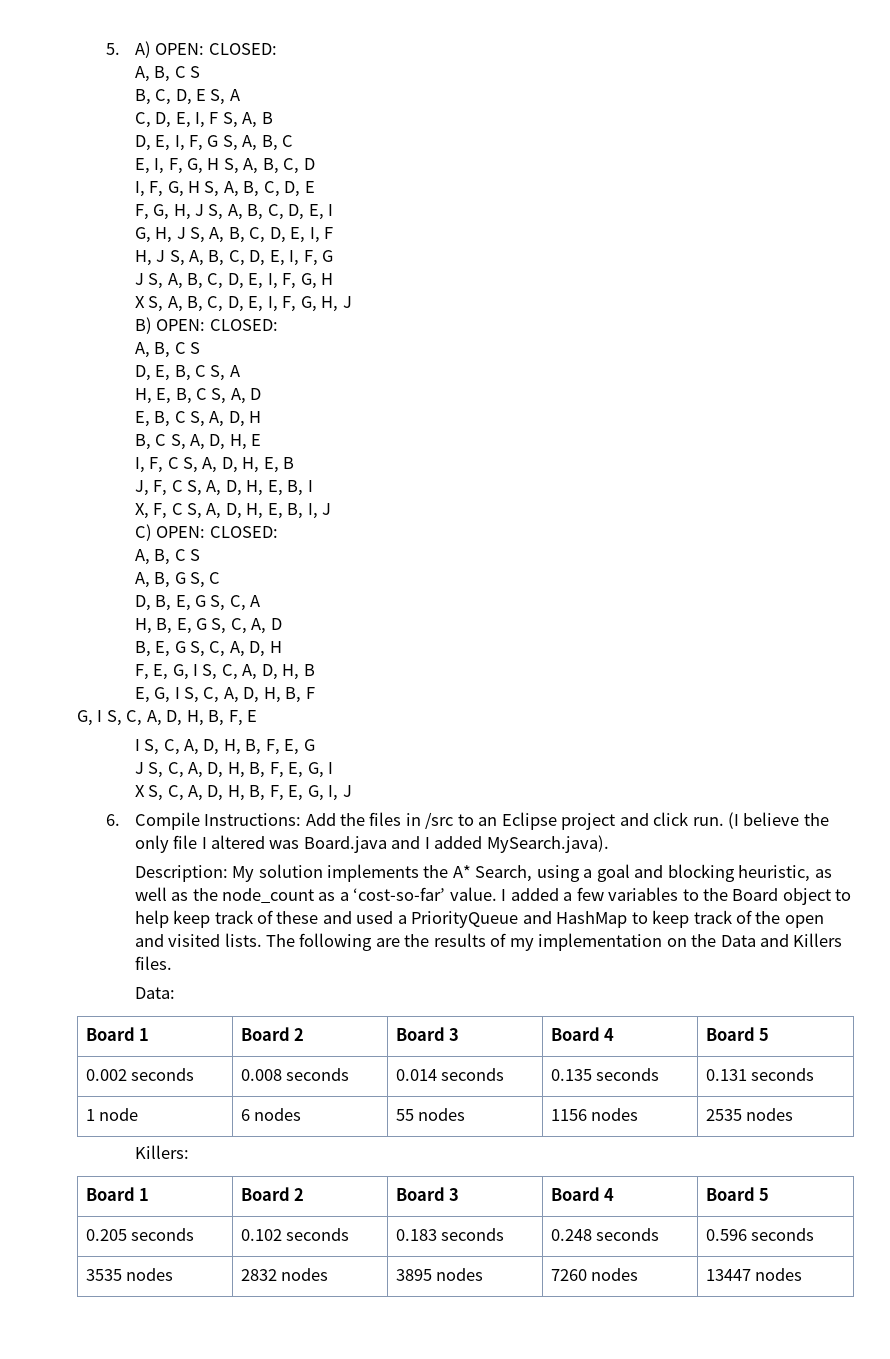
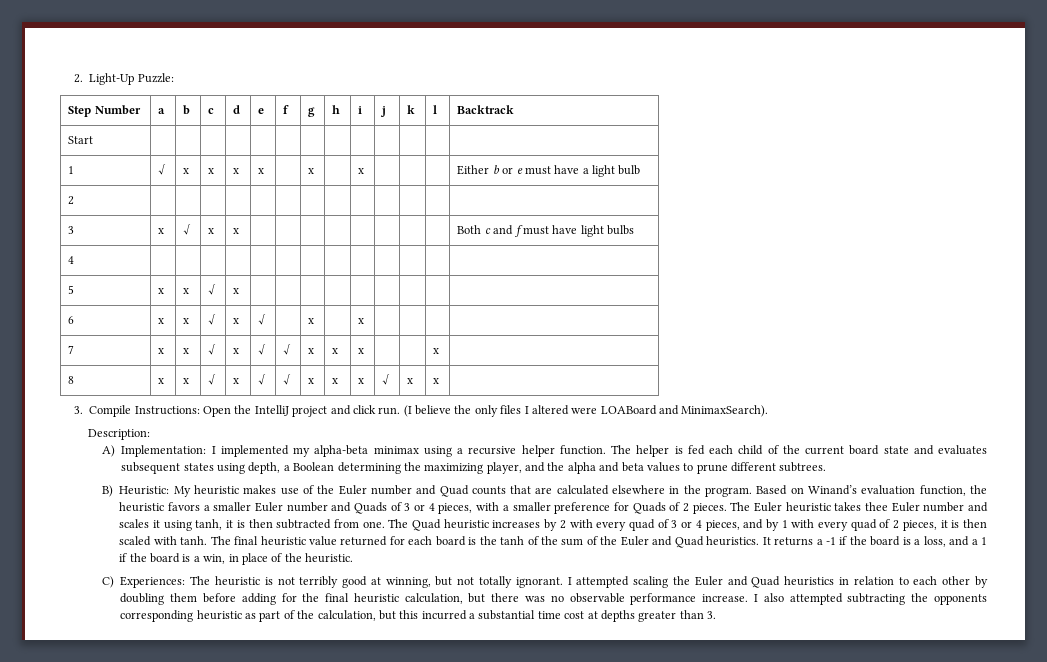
- 5. A) OPEN: CLOSED:
- A, B, C S
- B, C, D, E S, A
- C, D, E, I, F S, A, B
- D, E, I, F, G S, A, B, C
- E, I, F, G, H S, A, B, C, D
- I, F, G, H S, A, B, C, D, E
- F, G, H, J S, A, B, C, D, E, I
- G, H, J S, A, B, C, D, E, I, F
- H, J S, A, B, C, D, E, I, F, G
- J S, A, B, C, D, E, I, F, G, H
- X S, A, B, C, D, E, I, F, G, H, J
- B) OPEN: CLOSED:
- A, B, C S
- D, E, B, C S, A
- H, E, B, C S, A, D
- E, B, C S, A, D, H
- B, C S, A, D, H, E
- I, F, C S, A, D, H, E, B
- J, F, C S, A, D, H, E, B, I
- X, F, C S, A, D, H, E, B, I, J
- C) OPEN: CLOSED:
- A, B, C S
- A, B, G S, C
- D, B, E, G S, C, A
- H, B, E, G S, C, A, D
- B, E, G S, C, A, D, H
- F, E, G, I S, C, A, D, H, B
- E, G, I S, C, A, D, H, B, F
- G, I S, C, A, D, H, B, F, E
- I S, C, A, D, H, B, F, E, G
- J S, C, A, D, H, B, F, E, G, I
- X S, C, A, D, H, B, F, E, G, I, J
- 6. Compile Instructions: Add the files in /src to an Eclipse project and click run.
+ 2. Light-Up Puzzle:
+ Step Number | a | b | c | d | e | f | g | h | i | j | k | l | Backtrack
+ Start | | | | | | | | | | | | |
+ 1 | √ | x | x | x | x | | x | | x | | | | Either b or e must have a light bulb
+ 2 | | | | | | | | | | | | |
+ 3 | x | √ | x | x | | | | | | | | | Both c and f must have light bulbs
+ 4 | | | | | | | | | | | | |
+ 5 | x | x | √ | x | | | | | | | | |
+ 6 | x | x | √ | x | √ | | x | | x | | | |
+ 7 | x | x | √ | x | √ | √ | x | x | x | | | x |
+ 8 | x | x | √ | x | √ | √ | x | x | x | √ | x | x |
+ 3. Compile Instructions: Open the IntelliJ project and click run.
- (I believe the only file I altered was Board.java and I added MySearch.java).
- Description: My solution implements the A* Search, using a goal and blocking heuristic, as well as the node_count as a ‘cost-so-far’ value. I added a few variables to the Board object to help keep track of these and used a PriorityQueue and HashMap to keep track of the open and visited lists. The following are the results of my implementation on the Data and Killers files.
- Data:
- Board 1 | Board 2 | Board 3 | Board 4 | Board 5
- 0.002 seconds | 0.008 seconds | 0.014 seconds | 0.135 seconds | 0.131 seconds
- 1 node | 6 nodes | 55 nodes | 1156 nodes | 2535 nodes
- Killers:
- Board 1 | Board 2 | Board 3 | Board 4 | Board 5
- 0.205 seconds | 0.102 seconds | 0.183 seconds | 0.248 seconds | 0.596 seconds
- 3535 nodes | 2832 nodes | 3895 nodes | 7260 nodes | 13447 nodes
+ (I believe the only files I altered were LOABoard and MinimaxSearch).
+ Description:
+ A) Implementation: I implemented my alpha-beta minimax using a recursive helper function. The helper is fed each child of the current board state and evaluates subsequent states using depth, a Boolean determining the maximizing player, and the alpha and beta values to prune different subtrees.
+ B) Heuristic: My heuristic makes use of the Euler number and Quad counts that are calculated elsewhere in the program. Based on Winand’s evaluation function, the heuristic favors a smaller Euler number and Quads of 3 or 4 pieces, with a smaller preference for Quads of 2 pieces. The Euler heuristic takes thee Euler number and scales it using tanh, it is then subtracted from one. The Quad heuristic increases by 2 with every quad of 3 or 4 pieces, and by 1 with every quad of 2 pieces, it is then scaled with tanh. The final heuristic value returned for each board is the tanh of the sum of the Euler and Quad heuristics. It returns a -1 if the board is a loss, and a 1 if the board is a win, in place of the heuristic.
+ C) Experiences: The heuristic is not terribly good at winning, but not totally ignorant. I attempted scaling the Euler and Quad heuristics in relation to each other by doubling them before adding for the final heuristic calculation, but there was no observable performance increase. I also attempted subtracting the opponents corresponding heuristic as part of the calculation, but this incurred a substantial time cost at depths greater than 3.

